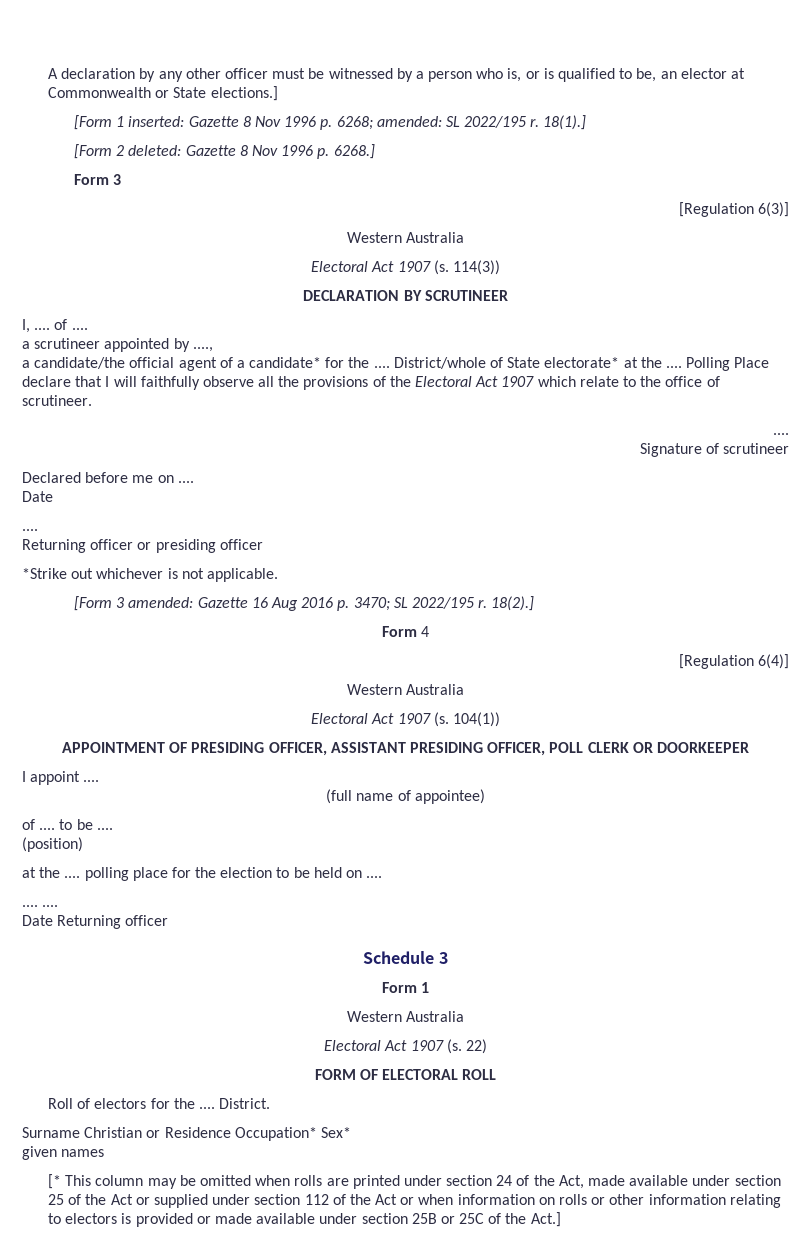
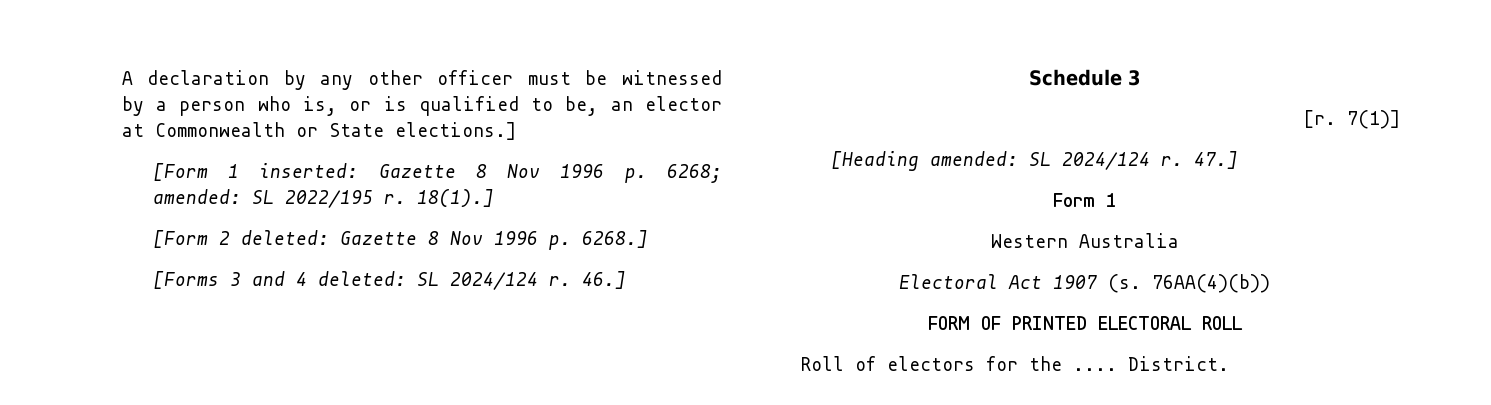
- Form 3
- [Regulation 6(3)]
- Western Australia
- Electoral Act 1907 (s. 114(3))
- DECLARATION BY SCRUTINEER
- I, .... of ....
- a scrutineer appointed by ....,
- a candidate/the official agent of a candidate* for the .... District/whole of State electorate* at the .... Polling Place declare that I will faithfully observe all the provisions of the Electoral Act 1907 which relate to the office of scrutineer.
- ....
- Signature of scrutineer
- Declared before me on ....
- Date
- ....
- Returning officer or presiding officer
- *Strike out whichever is not applicable.
- [Form 3 amended: Gazette 16 Aug 2016 p. 3470; SL 2022/195 r. 18(2).]
- Form 4
- [Regulation 6(4)]
- Western Australia
- Electoral Act 1907 (s. 104(1))
- APPOINTMENT OF PRESIDING OFFICER, ASSISTANT PRESIDING OFFICER, POLL CLERK OR DOORKEEPER
- I appoint ....
- (full name of appointee)
- of .... to be ....
- (position)
- at the .... polling place for the election to be held on ....
- .... ....
- Date Returning officer
+ [Forms 3 and 4 deleted: SL 2024/124 r. 46.]
  Schedule 3
+ [r. 7(1)]
+ [Heading amended: SL 2024/124 r. 47.]
- 22)
+ 76AA(4)(b))
- FORM OF ELECTORAL ROLL
+ FORM OF PRINTED ELECTORAL ROLL
- Surname Christian or Residence Occupation* Sex*
- given names
- [* This column may be omitted when rolls are printed under section 24 of the Act, made available under section 25 of the Act or supplied under section 112 of the Act or when information on rolls or other information relating to electors is provided or made available under section 25B or 25C of the Act.]

